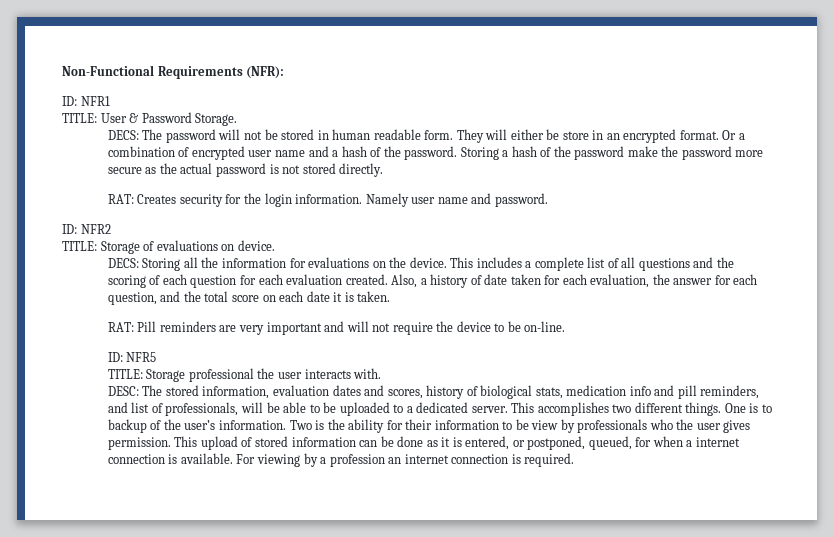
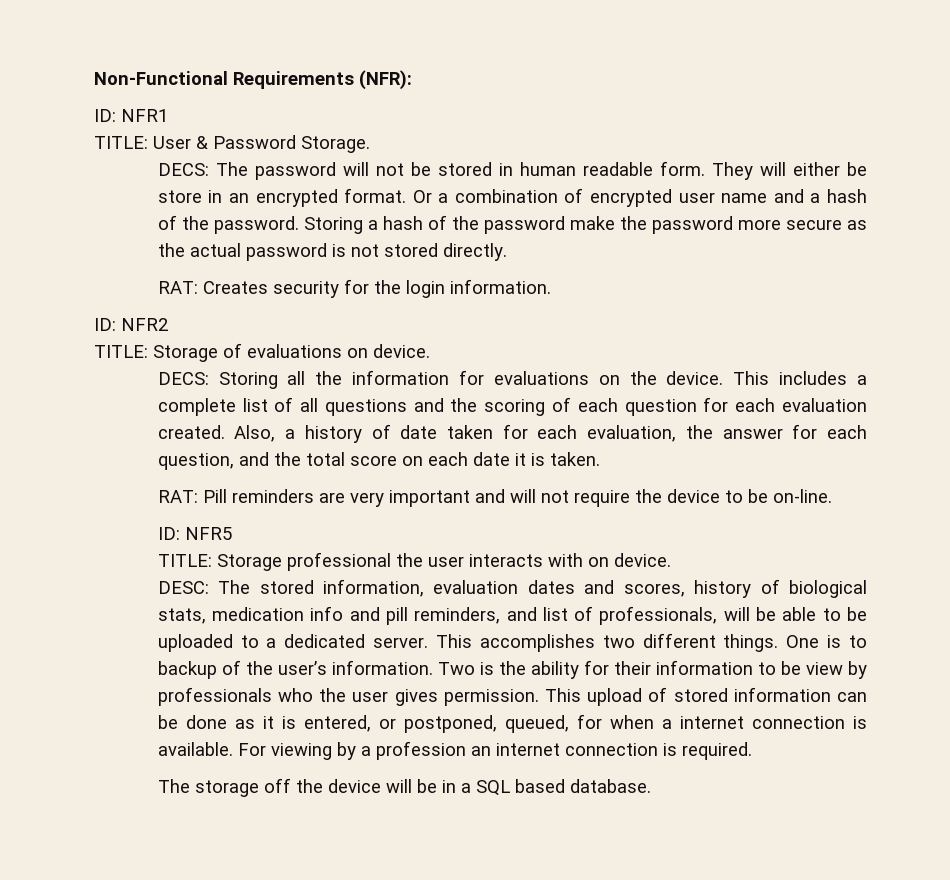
- Namely user name and password.
- TITLE: Storage professional the user interacts with.
+ TITLE: Storage professional the user interacts with on device.
+ The storage off the device will be in a SQL based database.

